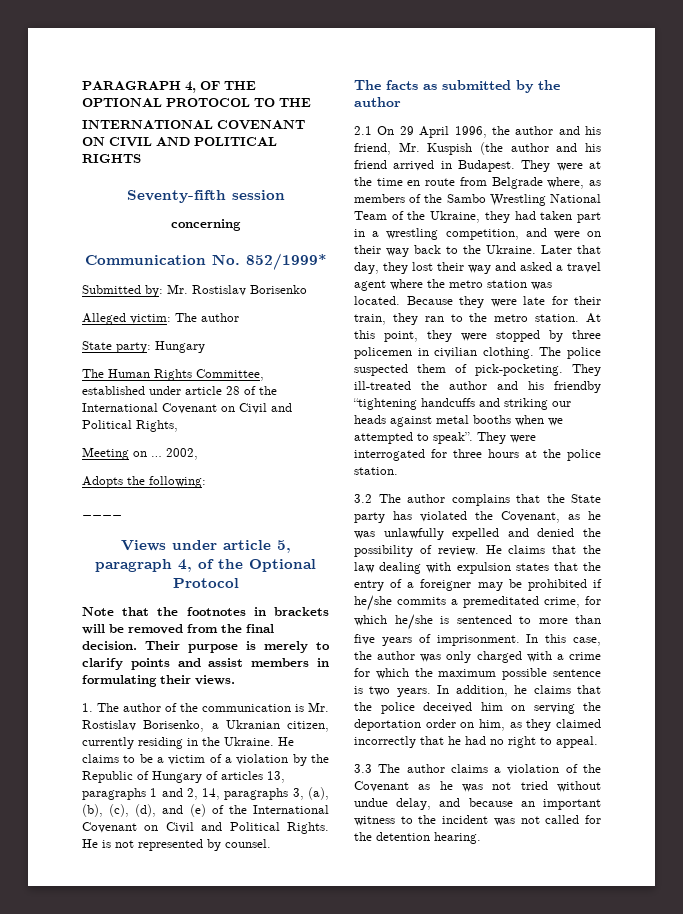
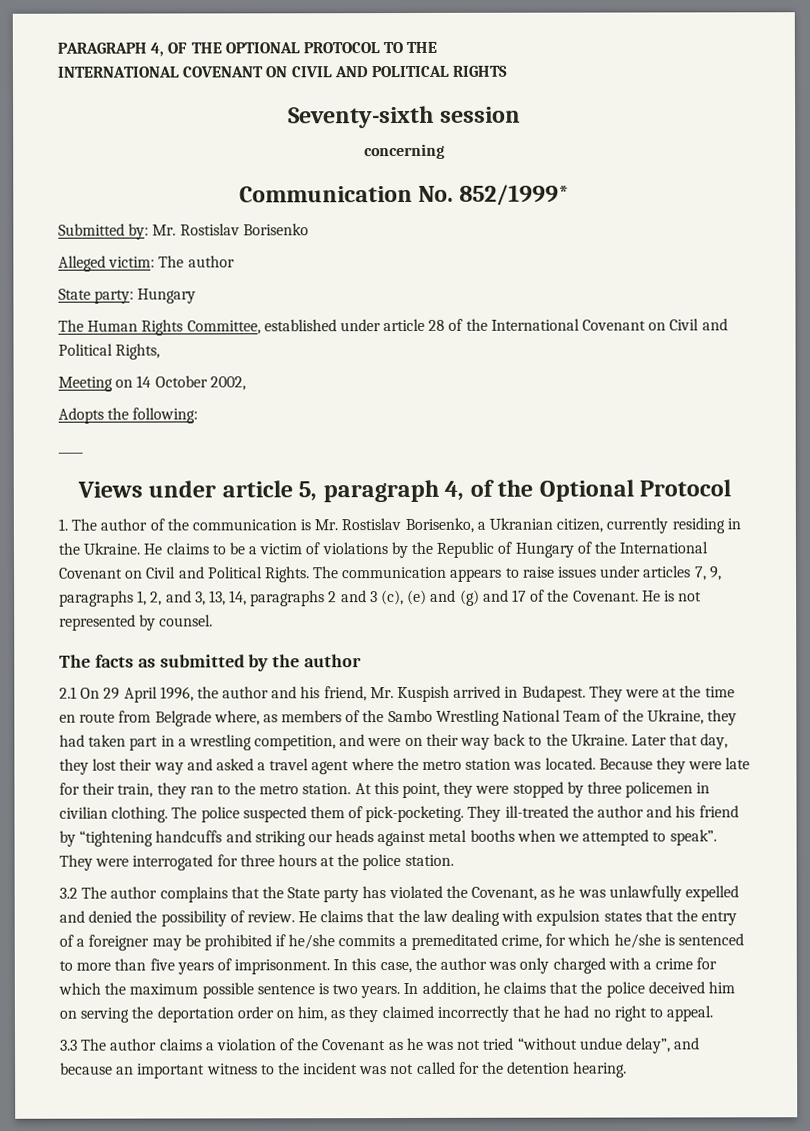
- Seventy-fifth session
+ Seventy-sixth session
- Meeting on … 2002,
+ Meeting on 14 October 2002,
- Note that the footnotes in brackets will be removed from the final decision. Their purpose is merely to clarify points and assist members in formulating their views.
- He claims to be a victim of a violation by the Republic of Hungary of articles 13, paragraphs 1 and 2, 14, paragraphs 3, (a), (b), (c), (d), and (e) of the International Covenant on Civil and Political Rights.
+ He claims to be a victim of violations by the Republic of Hungary of the International Covenant on Civil and Political Rights.
+ The communication appears to raise issues under articles 7, 9, paragraphs 1, 2, and 3, 13, 14, paragraphs 2 and 3 (c), (e) and (g) and 17 of the Covenant.
- 2.1 On 29 April 1996, the author and his friend, Mr. Kuspish (the author and his friend arrived in Budapest.
+ 2.1 On 29 April 1996, the author and his friend, Mr. Kuspish arrived in Budapest.
- They ill-treated the author and his friendby “tightening handcuffs and striking our heads against metal booths when we attempted to speak”.
+ They ill-treated the author and his friend by “tightening handcuffs and striking our heads against metal booths when we attempted to speak”.
- 3.3 The author claims a violation of the Covenant as he was not tried without undue delay, and because an important witness to the incident was not called for the detention hearing.
+ 3.3 The author claims a violation of the Covenant as he was not tried “without undue delay”, and because an important witness to the incident was not called for the detention hearing.

